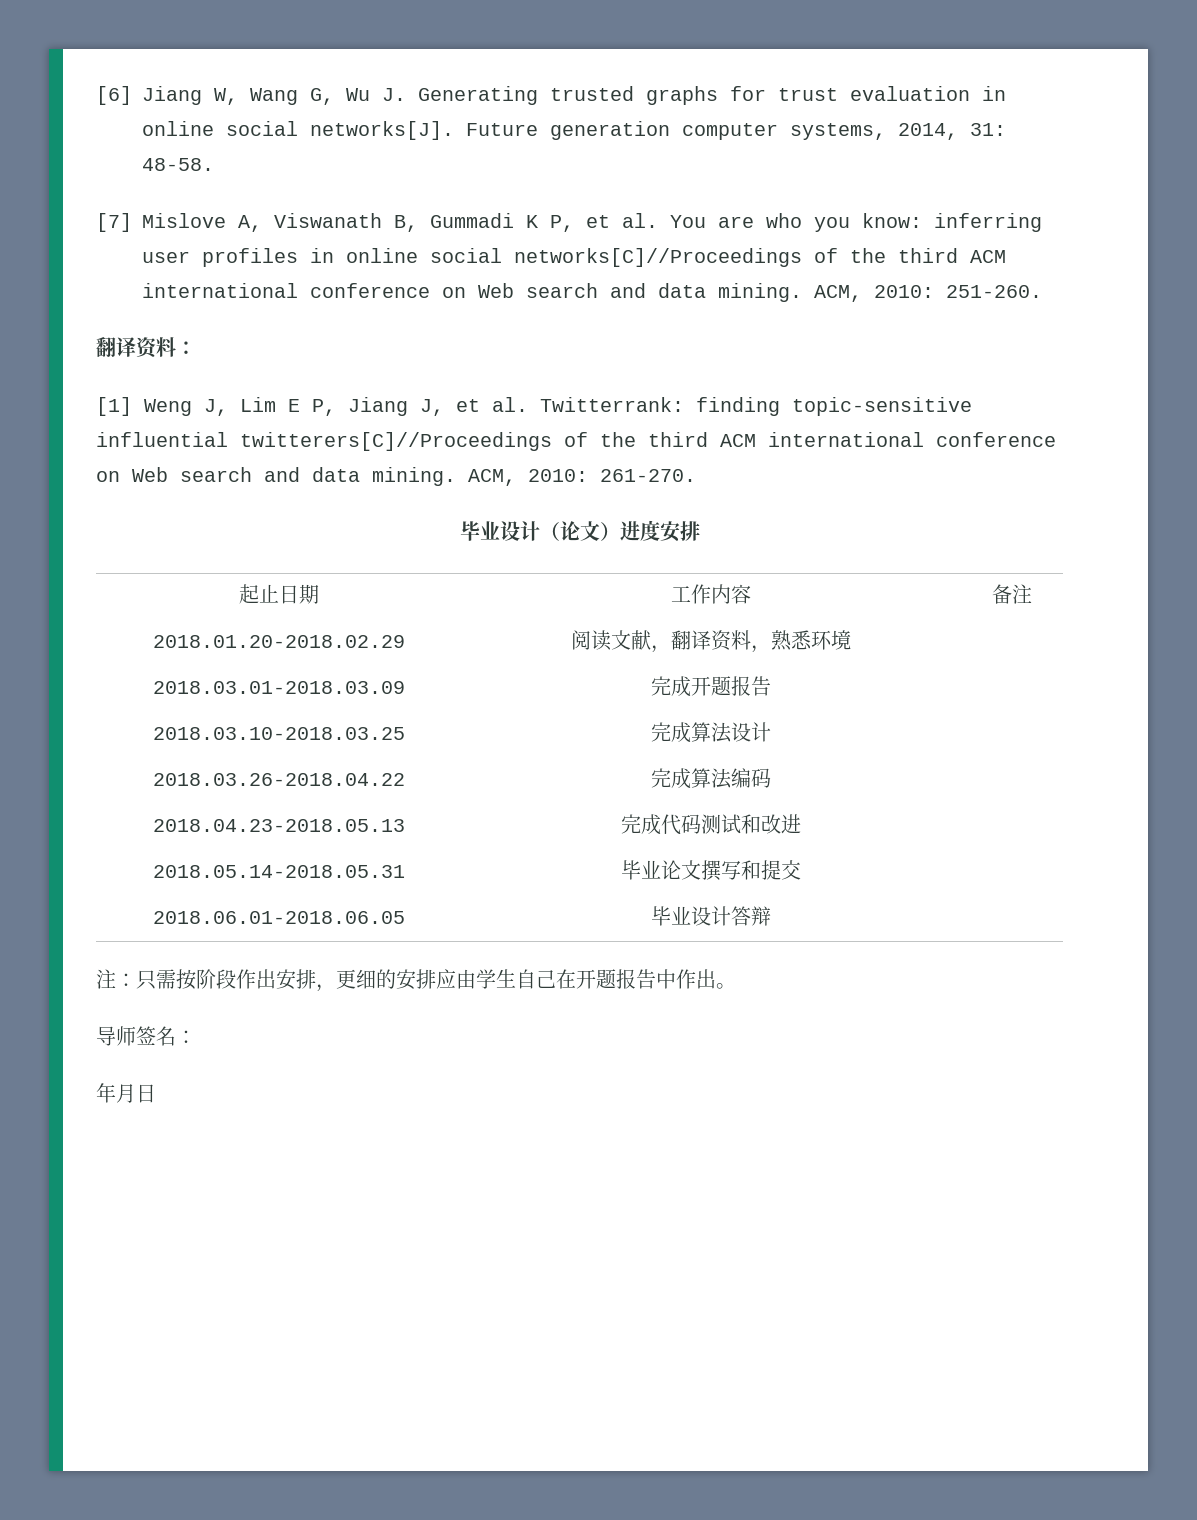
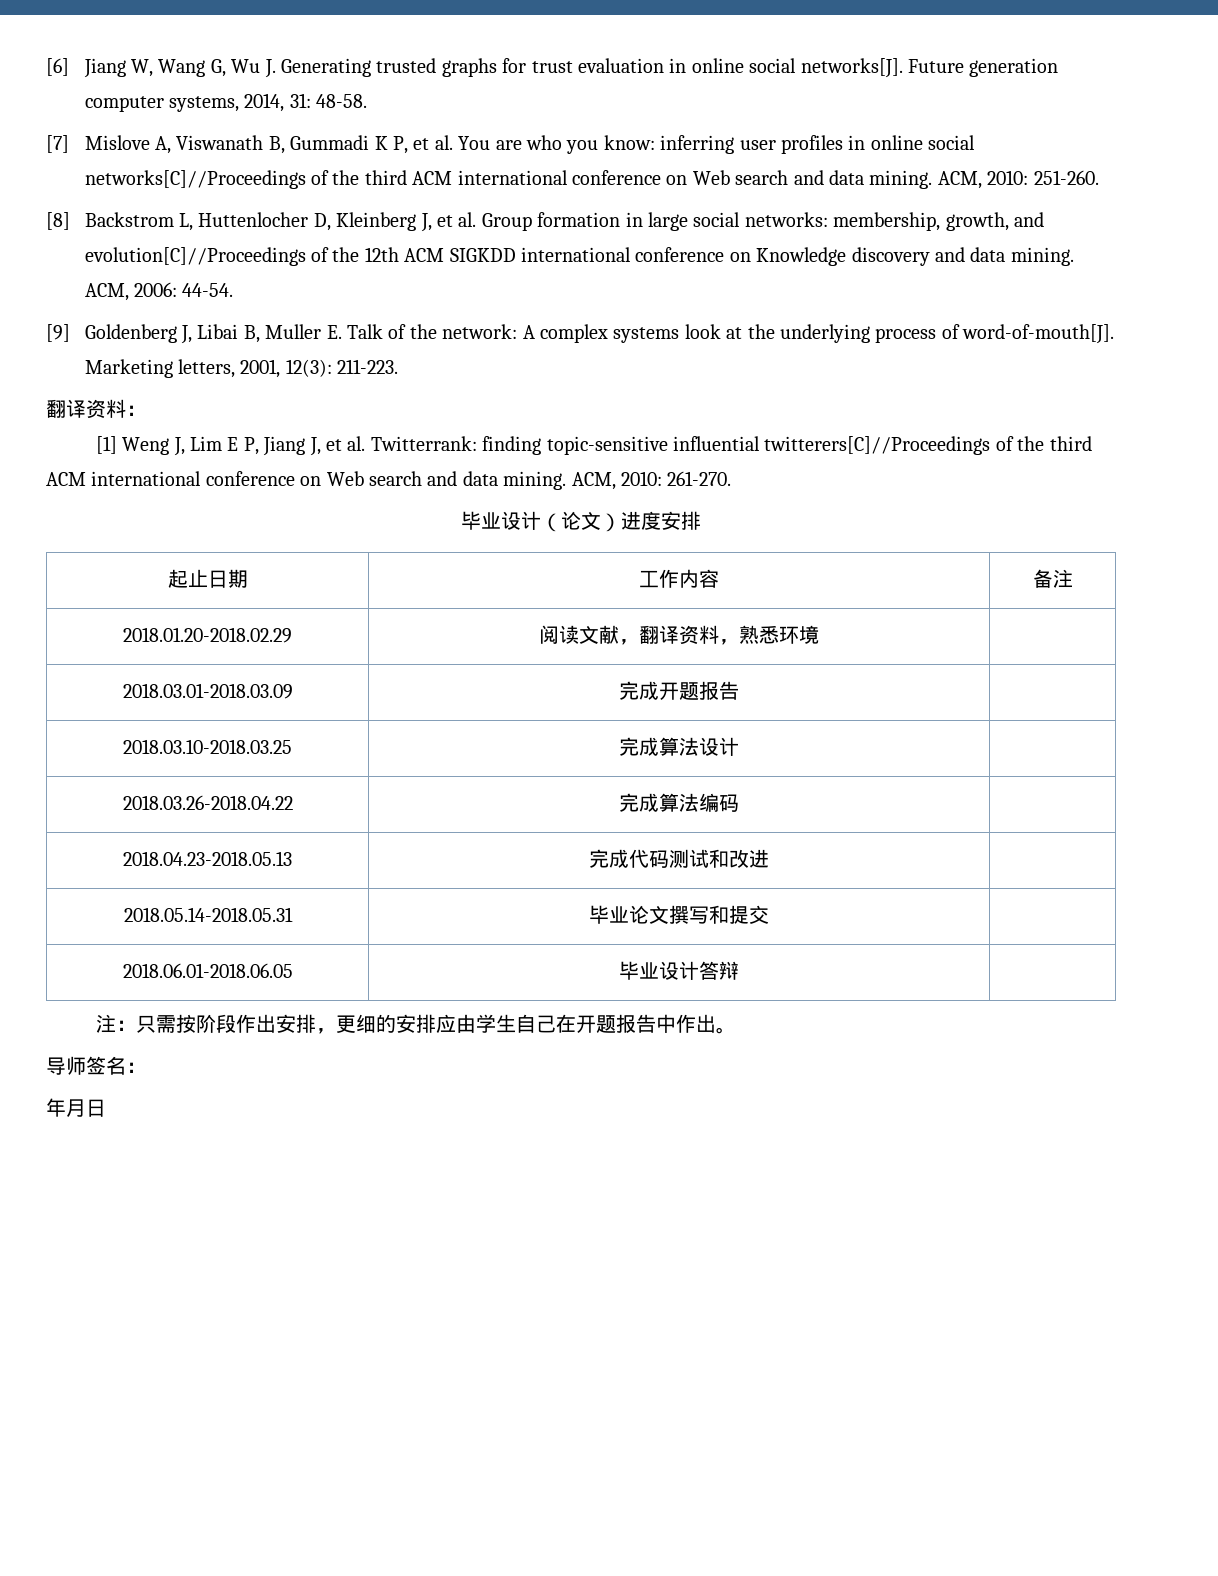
+ [8] Backstrom L, Huttenlocher D, Kleinberg J, et al. Group formation in large social networks: membership, growth, and evolution[C]//Proceedings of the 12th ACM SIGKDD international conference on Knowledge discovery and data mining. ACM, 2006: 44-54.
+ [9] Goldenberg J, Libai B, Muller E. Talk of the network: A complex systems look at the underlying process of word-of-mouth[J]. Marketing letters, 2001, 12(3): 211-223.

